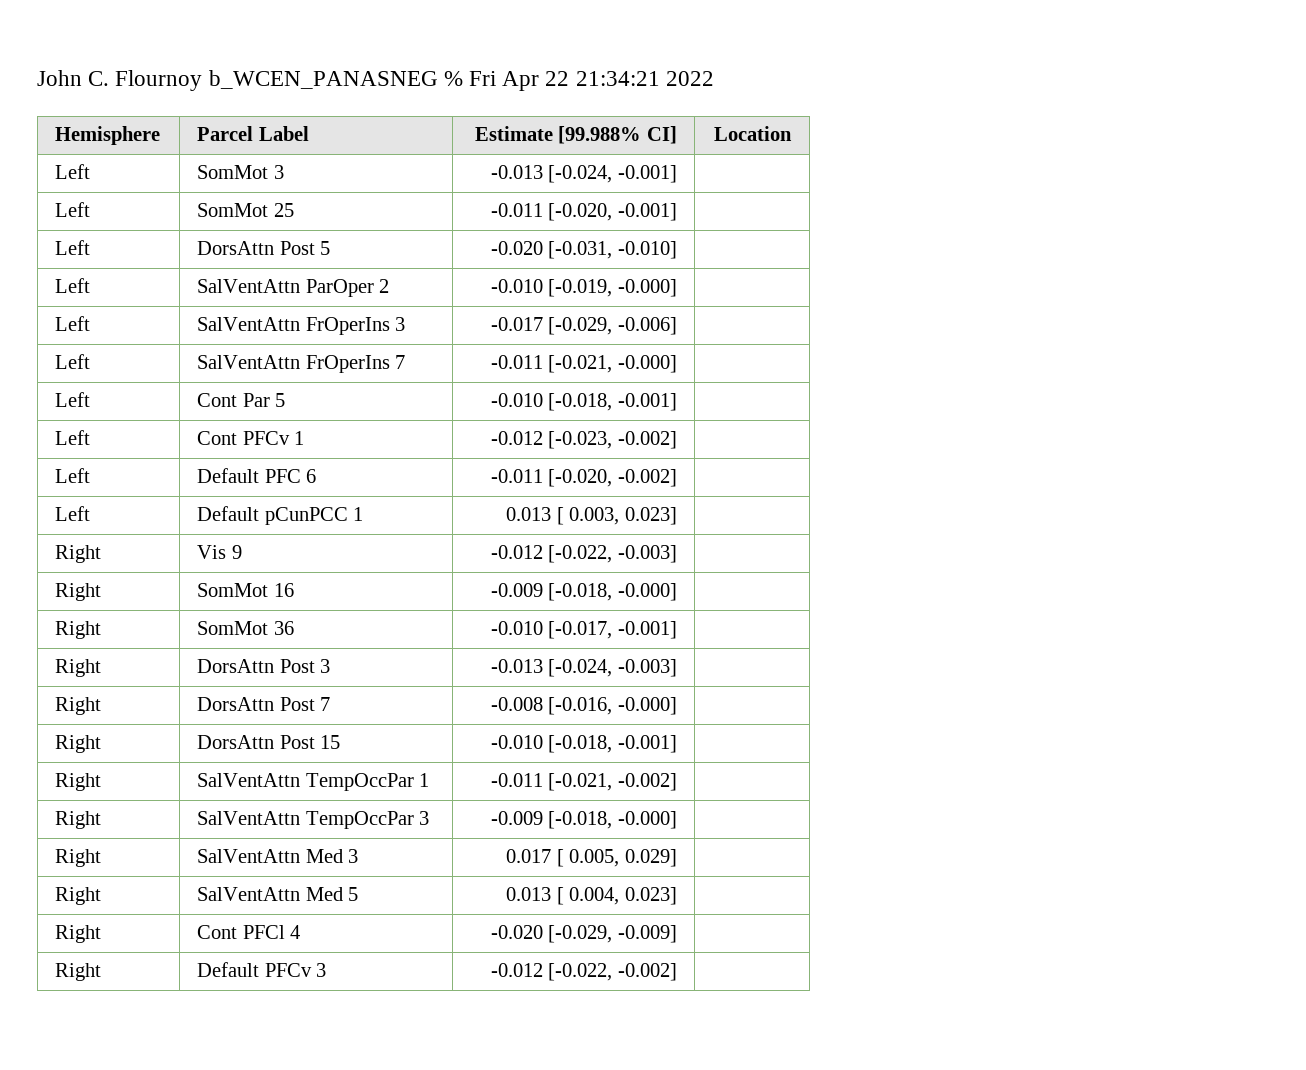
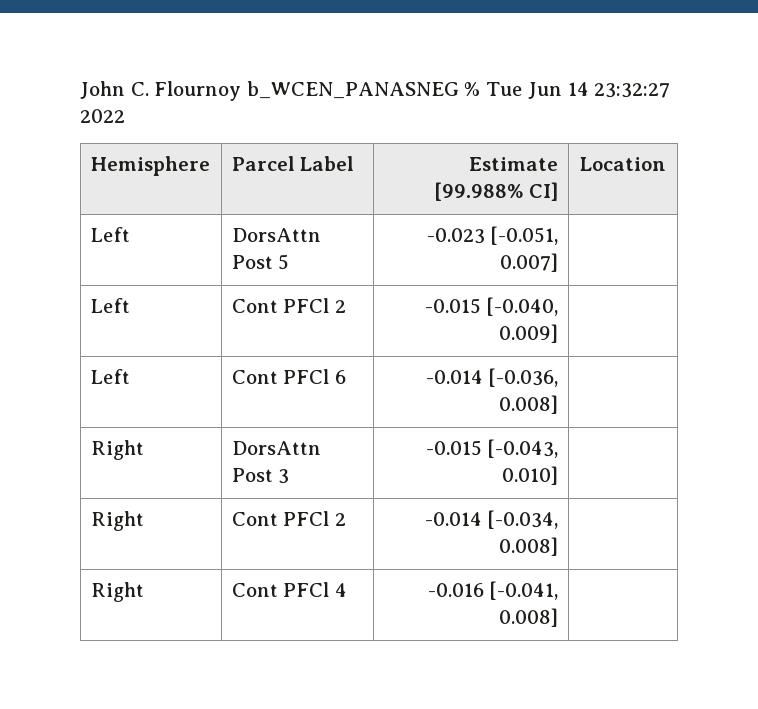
- John C. Flournoy b_WCEN_PANASNEG % Fri Apr 22 21:34:21 2022
+ John C. Flournoy b_WCEN_PANASNEG % Tue Jun 14 23:32:27 2022
- Left | SomMot 3 | -0.013 [-0.024, -0.001] |
- Left | SomMot 25 | -0.011 [-0.020, -0.001] |
- Left | DorsAttn Post 5 | -0.020 [-0.031, -0.010] |
- Left | SalVentAttn ParOper 2 | -0.010 [-0.019, -0.000] |
- Left | SalVentAttn FrOperIns 3 | -0.017 [-0.029, -0.006] |
- Left | SalVentAttn FrOperIns 7 | -0.011 [-0.021, -0.000] |
- Left | Cont Par 5 | -0.010 [-0.018, -0.001] |
- Left | Cont PFCv 1 | -0.012 [-0.023, -0.002] |
- Left | Default PFC 6 | -0.011 [-0.020, -0.002] |
- Left | Default pCunPCC 1 | 0.013 [ 0.003, 0.023] |
- Right | Vis 9 | -0.012 [-0.022, -0.003] |
- Right | SomMot 16 | -0.009 [-0.018, -0.000] |
- Right | SomMot 36 | -0.010 [-0.017, -0.001] |
- Right | DorsAttn Post 3 | -0.013 [-0.024, -0.003] |
- Right | DorsAttn Post 7 | -0.008 [-0.016, -0.000] |
- Right | DorsAttn Post 15 | -0.010 [-0.018, -0.001] |
- Right | SalVentAttn TempOccPar 1 | -0.011 [-0.021, -0.002] |
- Right | SalVentAttn TempOccPar 3 | -0.009 [-0.018, -0.000] |
- Right | SalVentAttn Med 3 | 0.017 [ 0.005, 0.029] |
- Right | SalVentAttn Med 5 | 0.013 [ 0.004, 0.023] |
- Right | Cont PFCl 4 | -0.020 [-0.029, -0.009] |
- Right | Default PFCv 3 | -0.012 [-0.022, -0.002] |
+ Left | DorsAttn Post 5 | -0.023 [-0.051, 0.007] |
+ Left | Cont PFCl 2 | -0.015 [-0.040, 0.009] |
+ Left | Cont PFCl 6 | -0.014 [-0.036, 0.008] |
+ Right | DorsAttn Post 3 | -0.015 [-0.043, 0.010] |
+ Right | Cont PFCl 2 | -0.014 [-0.034, 0.008] |
+ Right | Cont PFCl 4 | -0.016 [-0.041, 0.008] |

